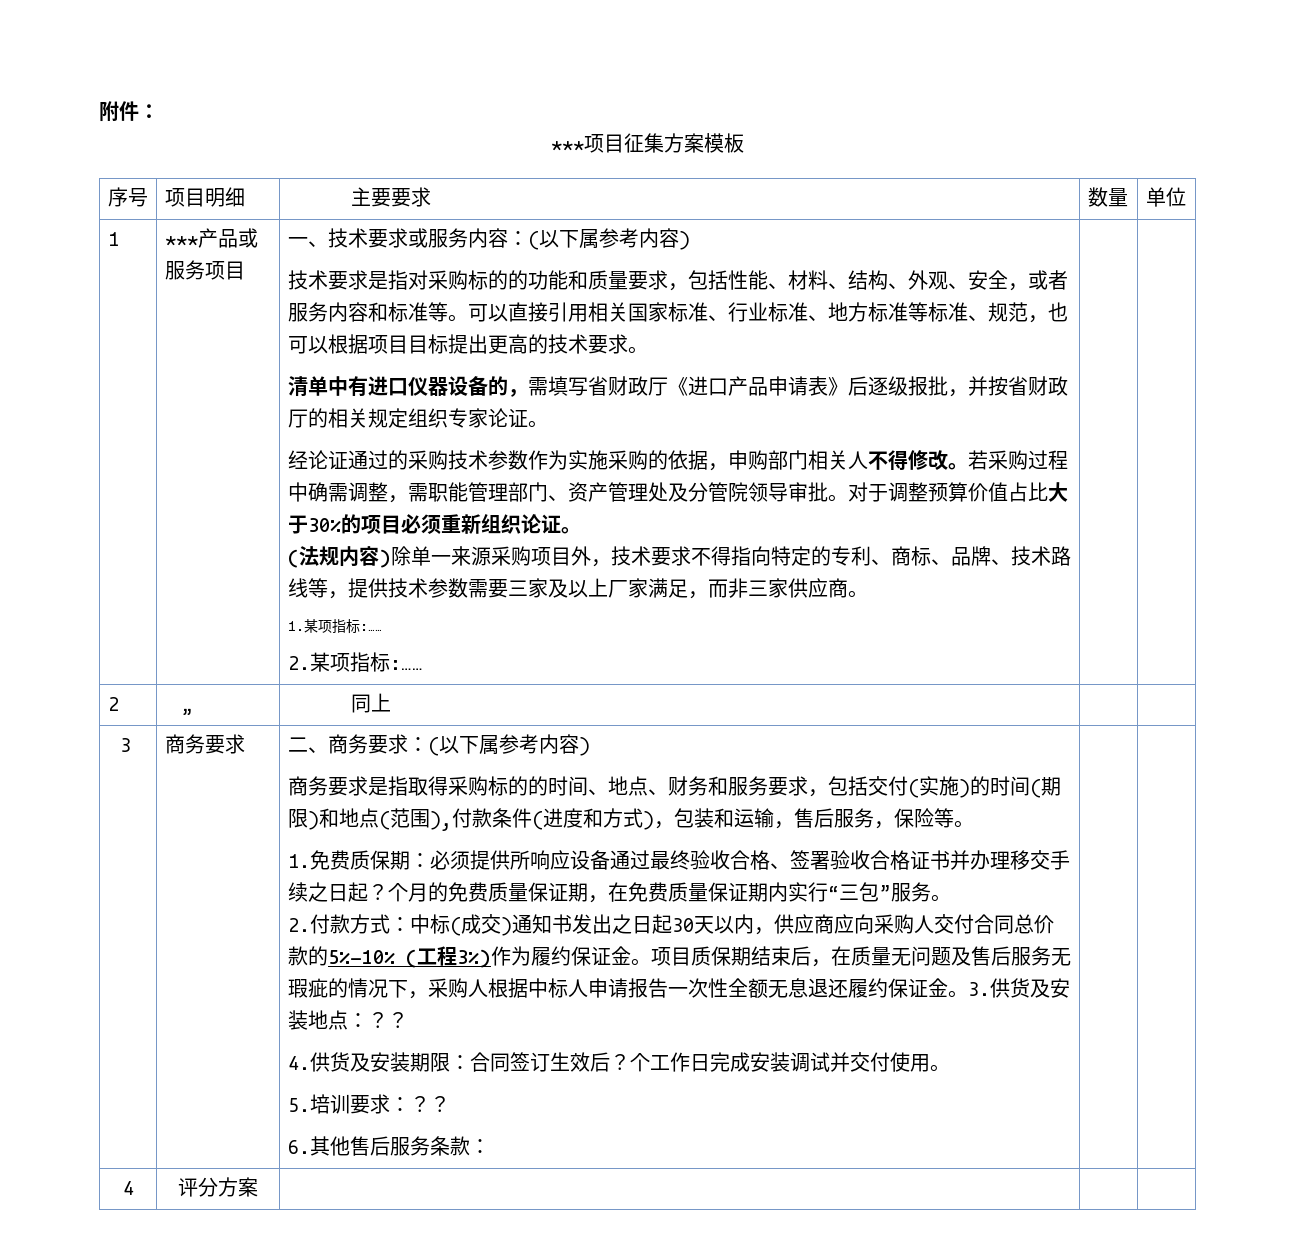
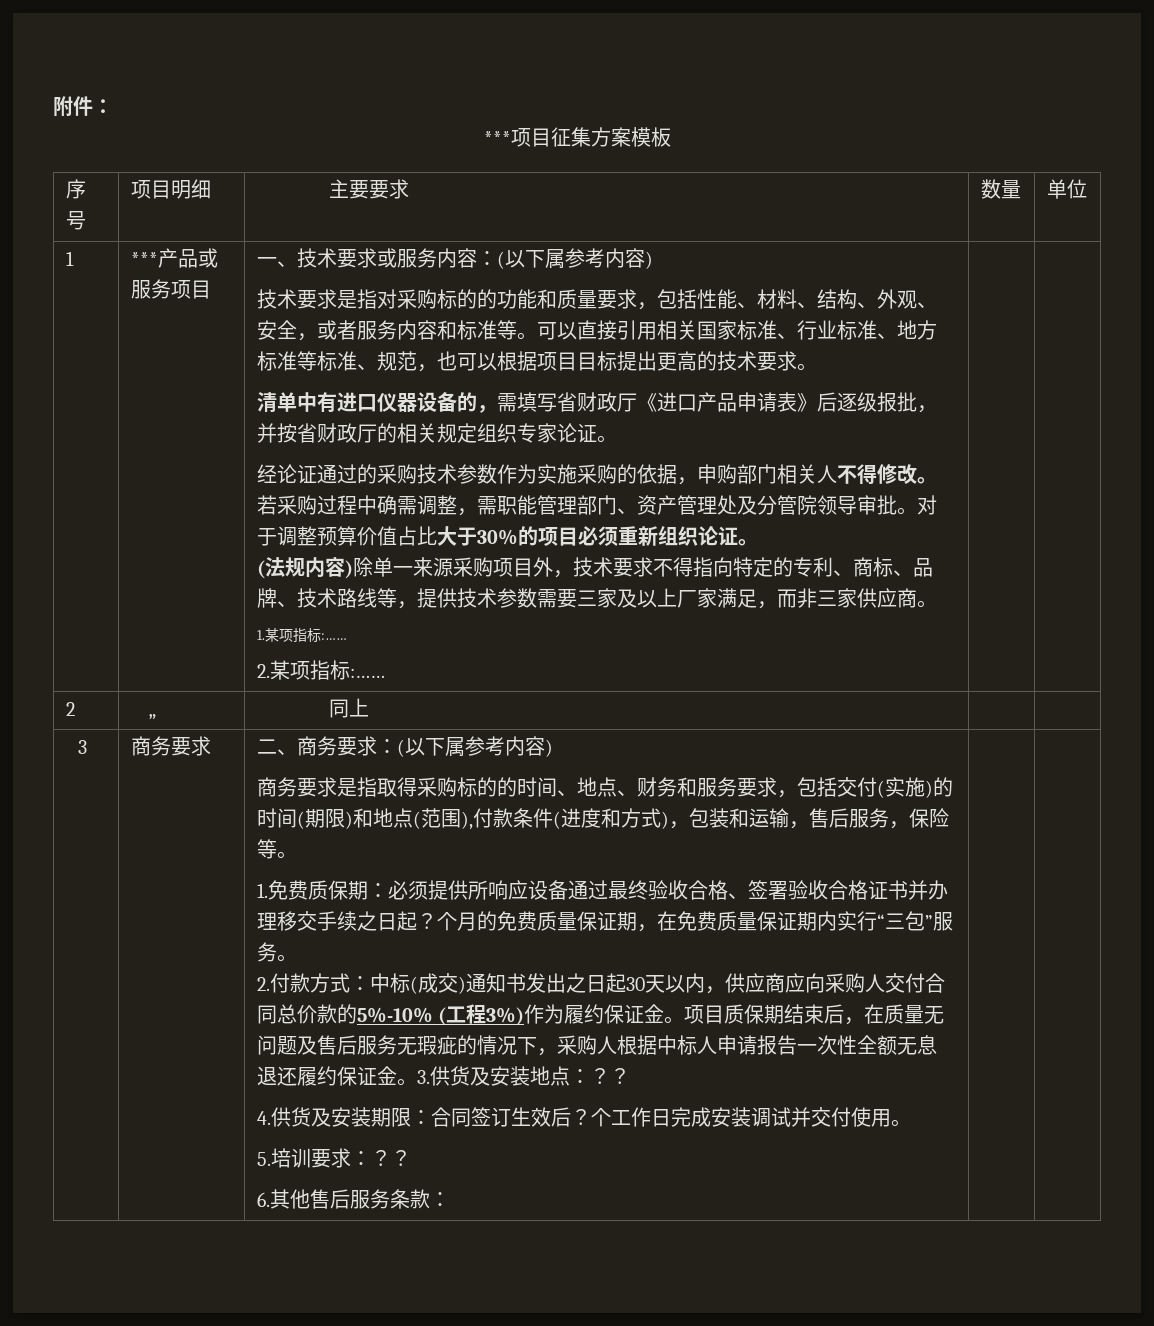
- 4 | 评分方案 | | |

